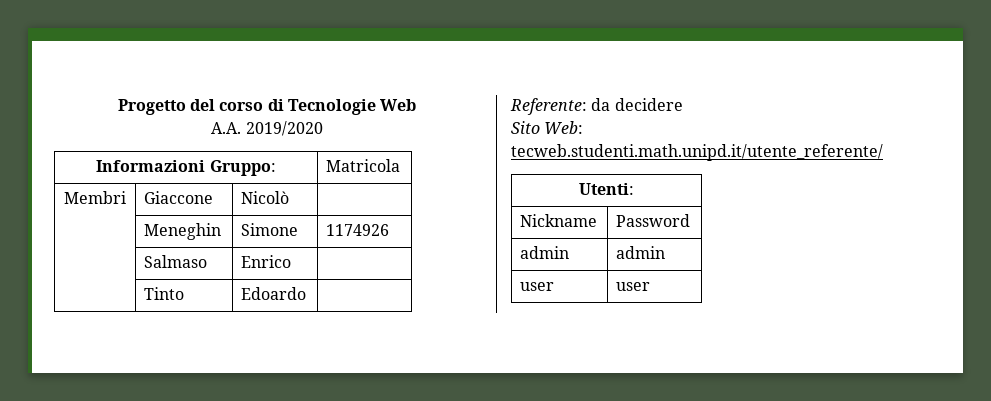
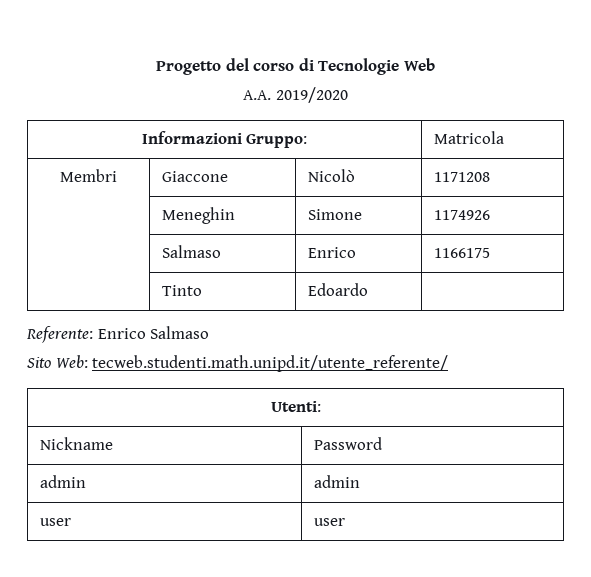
- Membri | Giaccone | Nicolò |
+ Membri | Giaccone | Nicolò | 1171208
- | Salmaso | Enrico |
+ | Salmaso | Enrico | 1166175
- Referente: da decidere
+ Referente: Enrico Salmaso

